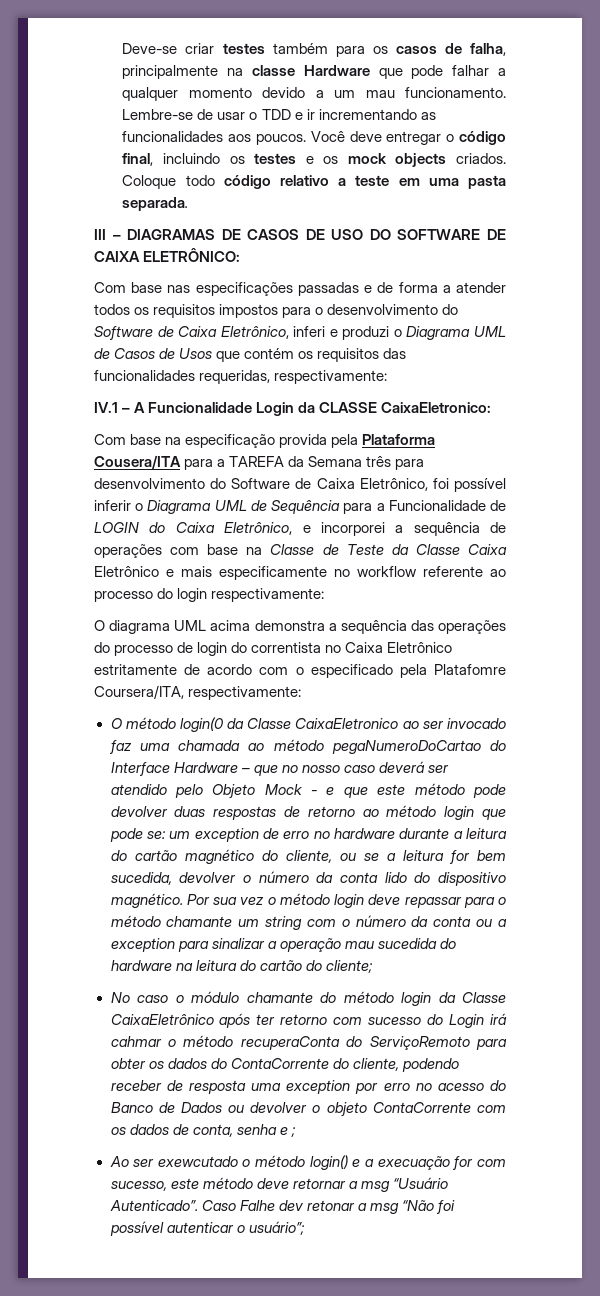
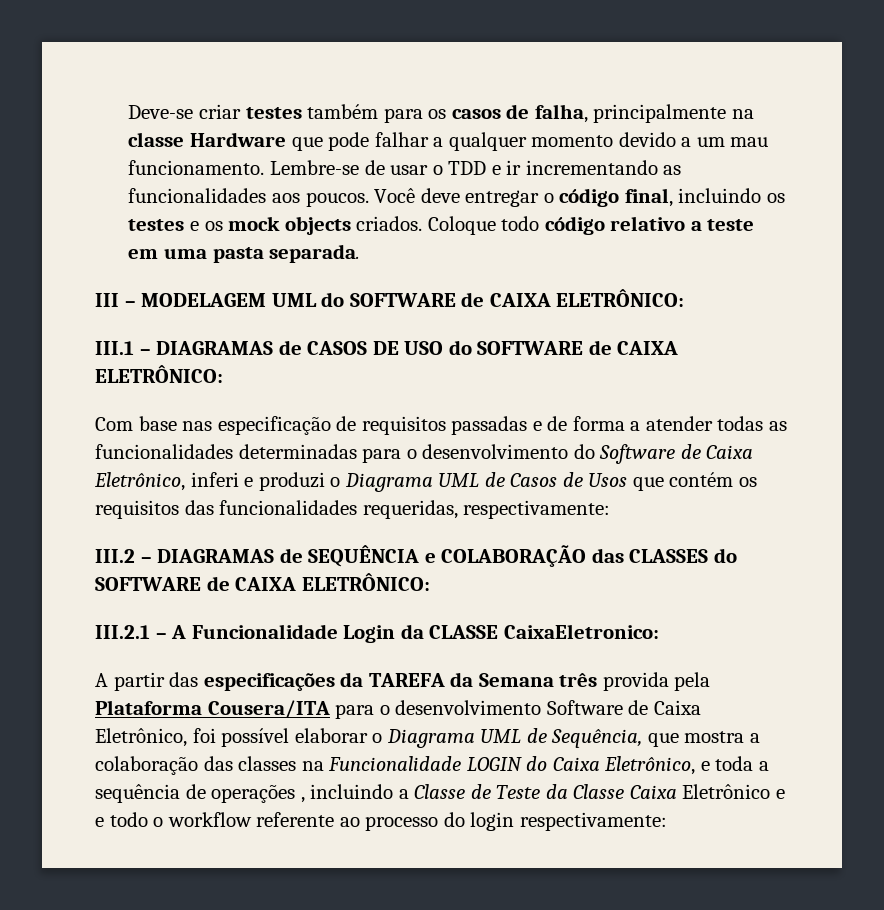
- III – DIAGRAMAS DE CASOS DE USO DO SOFTWARE DE CAIXA ELETRÔNICO:
+ III – MODELAGEM UML do SOFTWARE de CAIXA ELETRÔNICO:
+ III.1 – DIAGRAMAS de CASOS DE USO do SOFTWARE de CAIXA ELETRÔNICO:
- Com base nas especificações passadas e de forma a atender todos os requisitos impostos para o desenvolvimento do Software de Caixa Eletrônico, inferi e produzi o Diagrama UML de Casos de Usos que contém os requisitos das funcionalidades requeridas, respectivamente:
+ Com base nas especificação de requisitos passadas e de forma a atender todas as funcionalidades determinadas para o desenvolvimento do Software de Caixa Eletrônico, inferi e produzi o Diagrama UML de Casos de Usos que contém os requisitos das funcionalidades requeridas, respectivamente:
- IV.1 – A Funcionalidade Login da CLASSE CaixaEletronico:
+ III.2 – DIAGRAMAS de SEQUÊNCIA e COLABORAÇÃO das CLASSES do SOFTWARE de CAIXA ELETRÔNICO:
+ III.2.1 – A Funcionalidade Login da CLASSE CaixaEletronico:
- Com base na especificação provida pela Plataforma Cousera/ITA para a TAREFA da Semana três para desenvolvimento do Software de Caixa Eletrônico, foi possível inferir o Diagrama UML de Sequência para a Funcionalidade de LOGIN do Caixa Eletrônico, e incorporei a sequência de operações com base na Classe de Teste da Classe Caixa Eletrônico e mais especificamente no workflow referente ao processo do login respectivamente:
+ A partir das especificações da TAREFA da Semana três provida pela Plataforma Cousera/ITA para o desenvolvimento Software de Caixa Eletrônico, foi possível elaborar o Diagrama UML de Sequência, que mostra a colaboração das classes na Funcionalidade LOGIN do Caixa Eletrônico, e toda a sequência de operações , incluindo a Classe de Teste da Classe Caixa Eletrônico e e todo o workflow referente ao processo do login respectivamente:
- O diagrama UML acima demonstra a sequência das operações do processo de login do correntista no Caixa Eletrônico estritamente de acordo com o especificado pela Platafomre Coursera/ITA, respectivamente:
- O método login(0 da Classe CaixaEletronico ao ser invocado faz uma chamada ao método pegaNumeroDoCartao do Interface Hardware – que no nosso caso deverá ser atendido pelo Objeto Mock - e que este método pode devolver duas respostas de retorno ao método login que pode se: um exception de erro no hardware durante a leitura do cartão magnético do cliente, ou se a leitura for bem sucedida, devolver o número da conta lido do dispositivo magnético. Por sua vez o método login deve repassar para o método chamante um string com o número da conta ou a exception para sinalizar a operação mau sucedida do hardware na leitura do cartão do cliente;
- No caso o módulo chamante do método login da Classe CaixaEletrônico após ter retorno com sucesso do Login irá cahmar o método recuperaConta do ServiçoRemoto para obter os dados do ContaCorrente do cliente, podendo receber de resposta uma exception por erro no acesso do Banco de Dados ou devolver o objeto ContaCorrente com os dados de conta, senha e ;
- Ao ser exewcutado o método login() e a execuação for com sucesso, este método deve retornar a msg “Usuário Autenticado”. Caso Falhe dev retonar a msg “Não foi possível autenticar o usuário”;

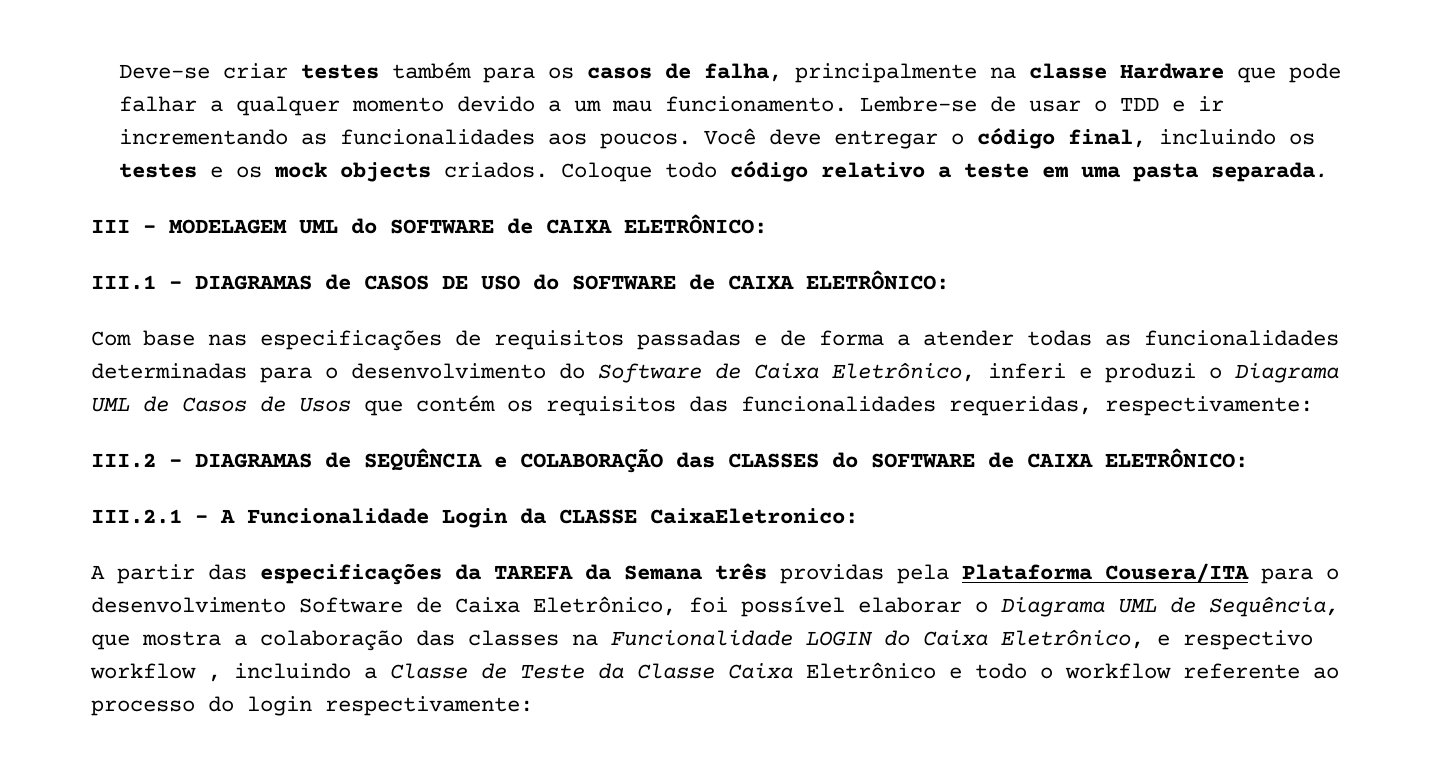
- Com base nas especificação de requisitos passadas e de forma a atender todas as funcionalidades determinadas para o desenvolvimento do Software de Caixa Eletrônico, inferi e produzi o Diagrama UML de Casos de Usos que contém os requisitos das funcionalidades requeridas, respectivamente:
+ Com base nas especificações de requisitos passadas e de forma a atender todas as funcionalidades determinadas para o desenvolvimento do Software de Caixa Eletrônico, inferi e produzi o Diagrama UML de Casos de Usos que contém os requisitos das funcionalidades requeridas, respectivamente:
- A partir das especificações da TAREFA da Semana três provida pela Plataforma Cousera/ITA para o desenvolvimento Software de Caixa Eletrônico, foi possível elaborar o Diagrama UML de Sequência, que mostra a colaboração das classes na Funcionalidade LOGIN do Caixa Eletrônico, e toda a sequência de operações , incluindo a Classe de Teste da Classe Caixa Eletrônico e e todo o workflow referente ao processo do login respectivamente:
+ A partir das especificações da TAREFA da Semana três providas pela Plataforma Cousera/ITA para o desenvolvimento Software de Caixa Eletrônico, foi possível elaborar o Diagrama UML de Sequência, que mostra a colaboração das classes na Funcionalidade LOGIN do Caixa Eletrônico, e respectivo workflow , incluindo a Classe de Teste da Classe Caixa Eletrônico e todo o workflow referente ao processo do login respectivamente:

